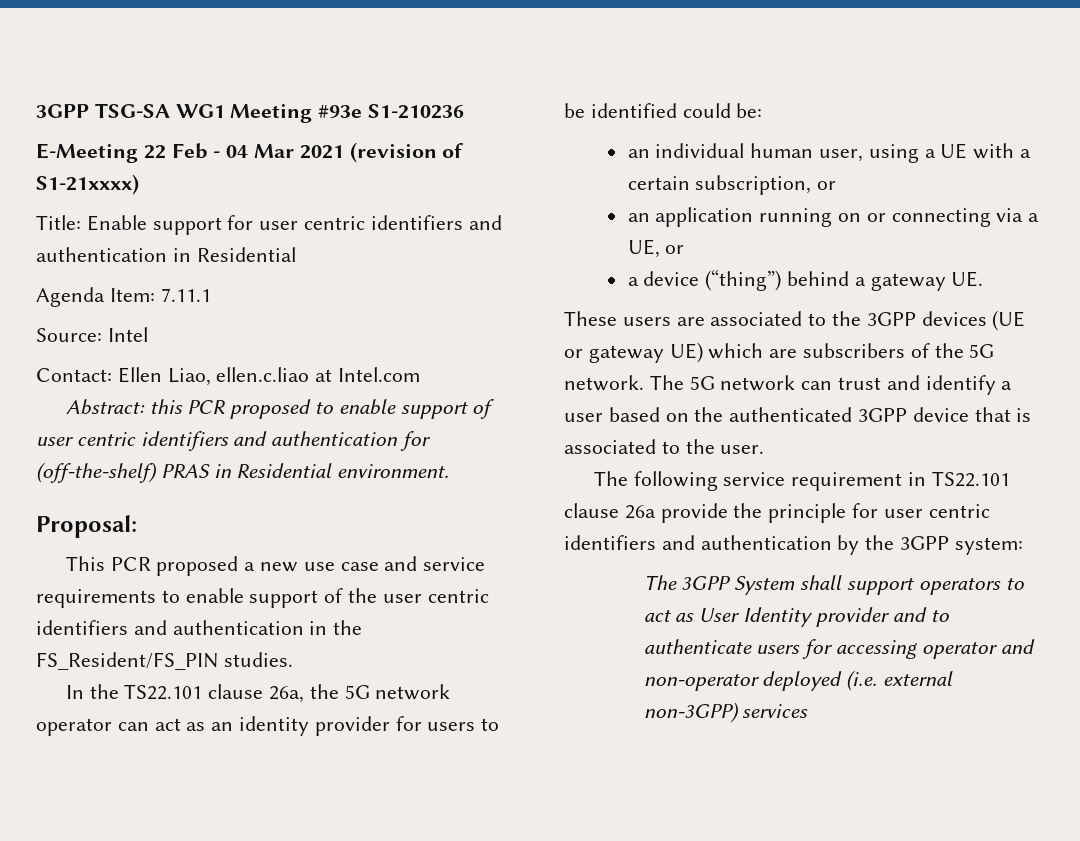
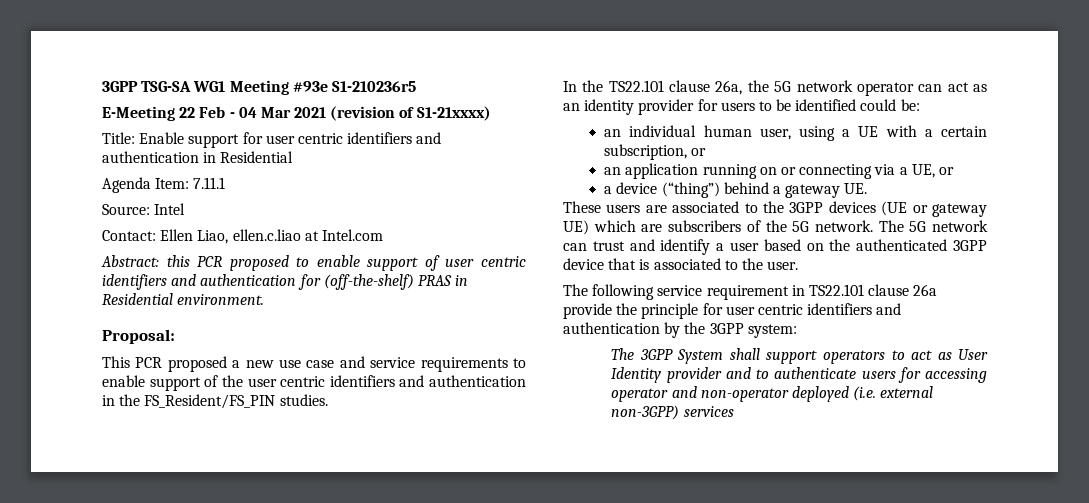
- 3GPP TSG-SA WG1 Meeting #93e S1-210236
+ 3GPP TSG-SA WG1 Meeting #93e S1-210236r5

